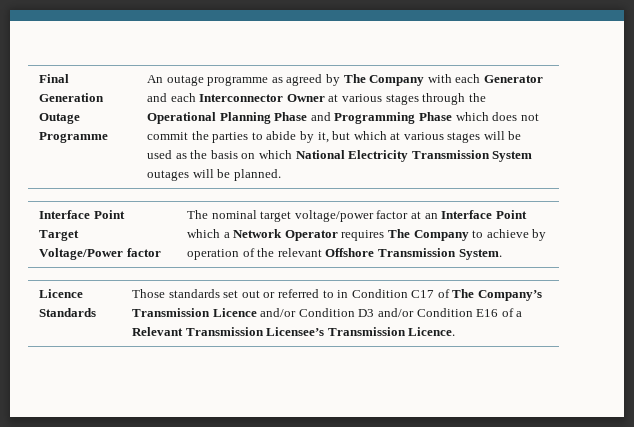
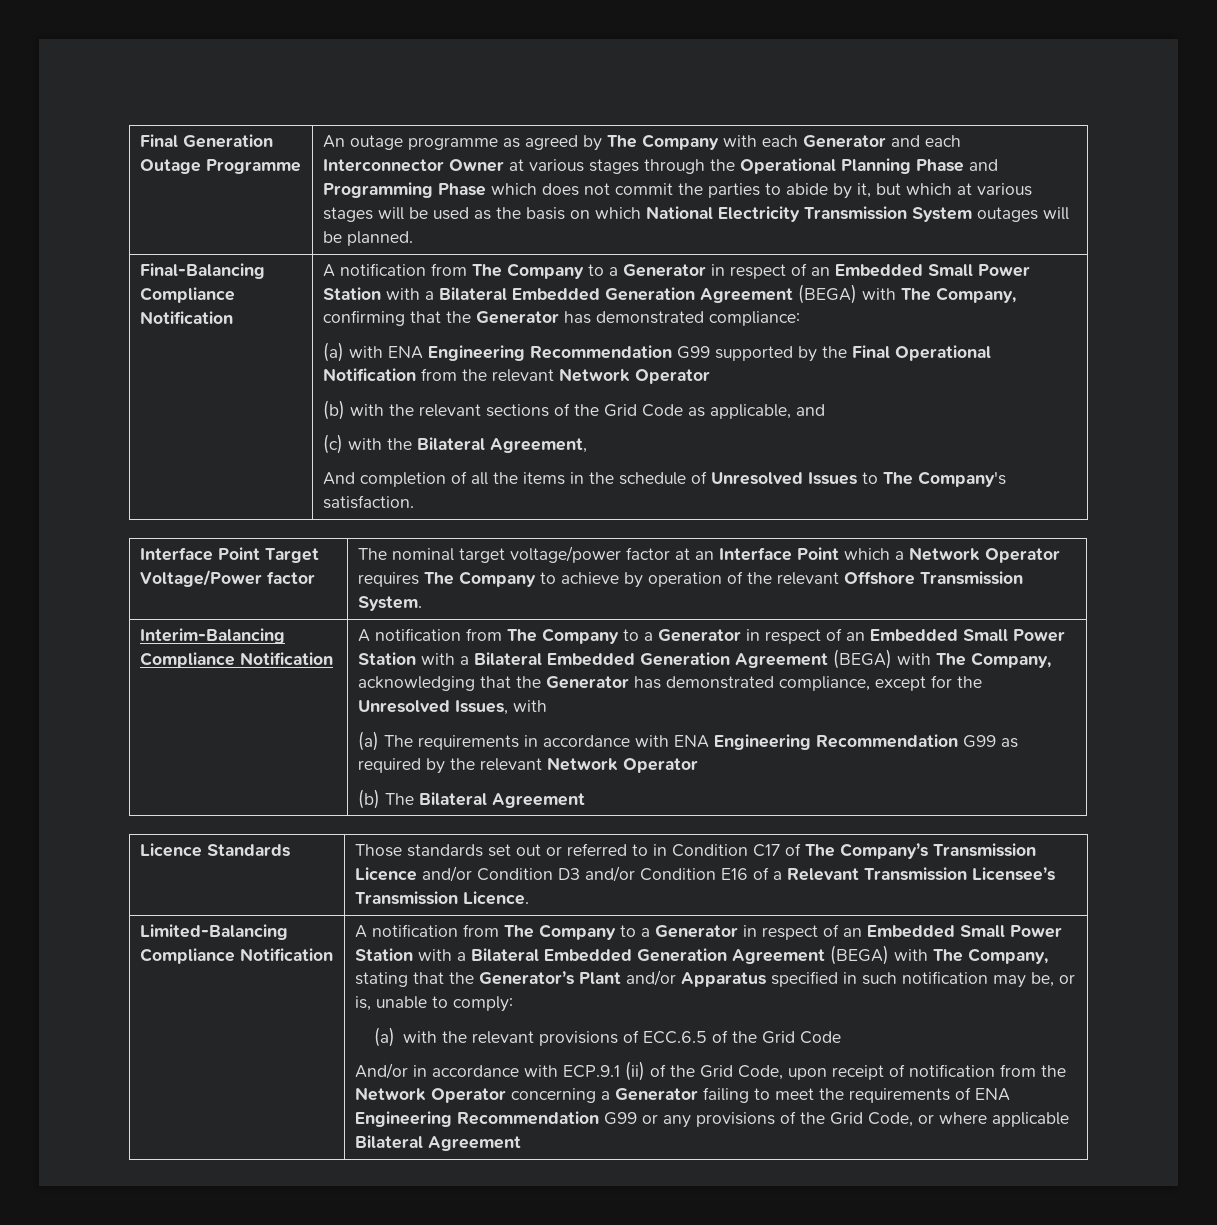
+ Final-Balancing Compliance Notification | A notification from The Company to a Generator in respect of an Embedded Small Power Station with a Bilateral Embedded Generation Agreement (BEGA) with The Company, confirming that the Generator has demonstrated compliance:
+ (a) with ENA Engineering Recommendation G99 supported by the Final Operational Notification from the relevant Network Operator
+ (b) with the relevant sections of the Grid Code as applicable, and
+ (c) with the Bilateral Agreement,
+ And completion of all the items in the schedule of Unresolved Issues to The Company's satisfaction.
+ Interim-Balancing Compliance Notification | A notification from The Company to a Generator in respect of an Embedded Small Power Station with a Bilateral Embedded Generation Agreement (BEGA) with The Company, acknowledging that the Generator has demonstrated compliance, except for the Unresolved Issues, with
+ (a) The requirements in accordance with ENA Engineering Recommendation G99 as required by the relevant Network Operator
+ (b) The Bilateral Agreement
+ Limited-Balancing Compliance Notification | A notification from The Company to a Generator in respect of an Embedded Small Power Station with a Bilateral Embedded Generation Agreement (BEGA) with The Company, stating that the Generator’s Plant and/or Apparatus specified in such notification may be, or is, unable to comply:
+ (a) with the relevant provisions of ECC.6.5 of the Grid Code
+ And/or in accordance with ECP.9.1 (ii) of the Grid Code, upon receipt of notification from the Network Operator concerning a Generator failing to meet the requirements of ENA Engineering Recommendation G99 or any provisions of the Grid Code, or where applicable Bilateral Agreement

